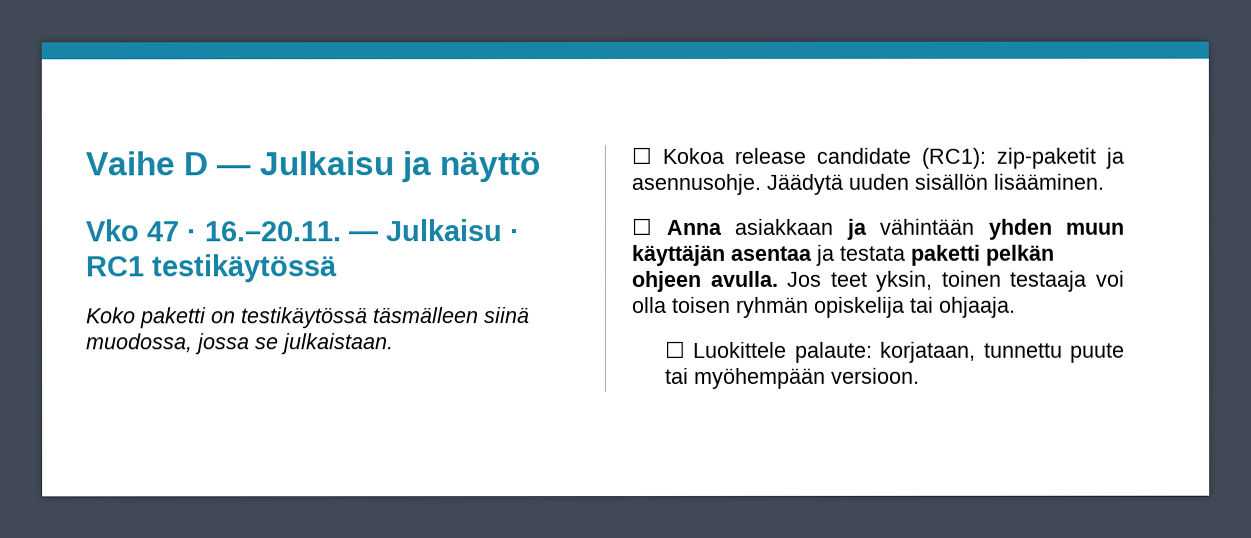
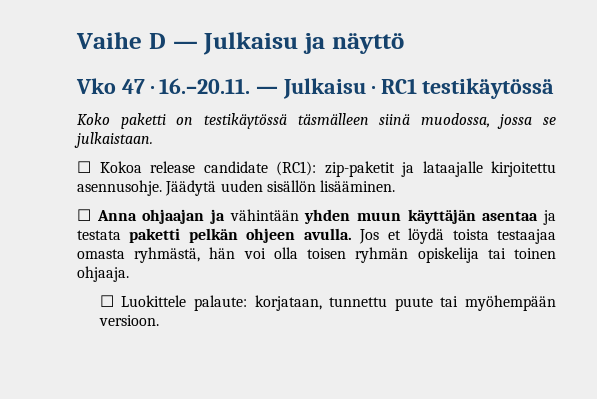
- ☐ Kokoa release candidate (RC1): zip-paketit ja asennusohje.
+ ☐ Kokoa release candidate (RC1): zip-paketit ja lataajalle kirjoitettu asennusohje.
- ☐ Anna asiakkaan ja vähintään yhden muun käyttäjän asentaa ja testata paketti pelkän ohjeen avulla.
+ ☐ Anna ohjaajan ja vähintään yhden muun käyttäjän asentaa ja testata paketti pelkän ohjeen avulla.
- Jos teet yksin, toinen testaaja voi olla toisen ryhmän opiskelija tai ohjaaja.
+ Jos et löydä toista testaajaa omasta ryhmästä, hän voi olla toisen ryhmän opiskelija tai toinen ohjaaja.

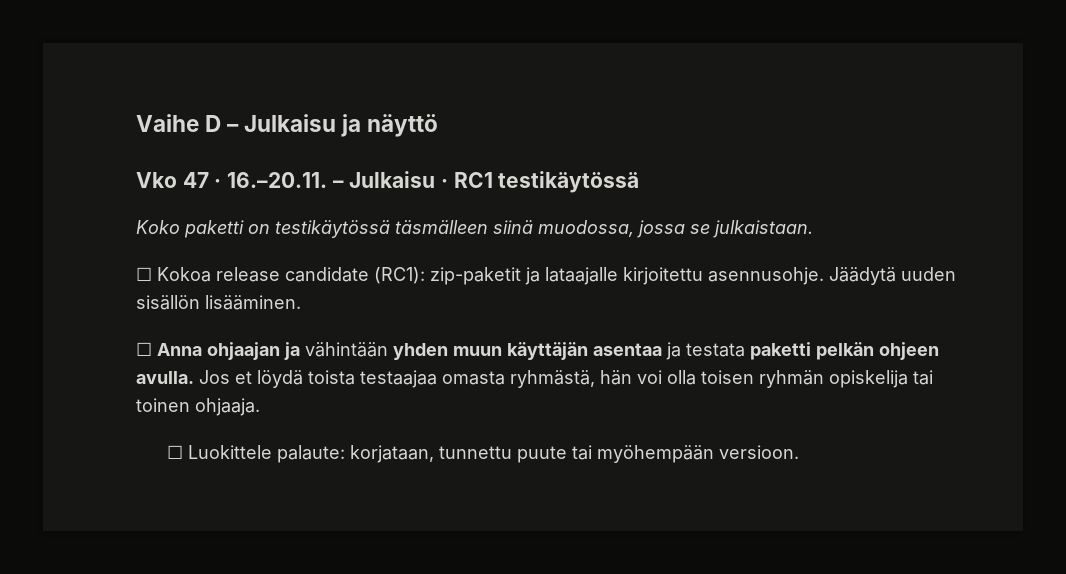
- Vaihe D — Julkaisu ja näyttö
+ Vaihe D – Julkaisu ja näyttö
- Vko 47 · 16.–20.11. — Julkaisu · RC1 testikäytössä
+ Vko 47 · 16.–20.11. – Julkaisu · RC1 testikäytössä

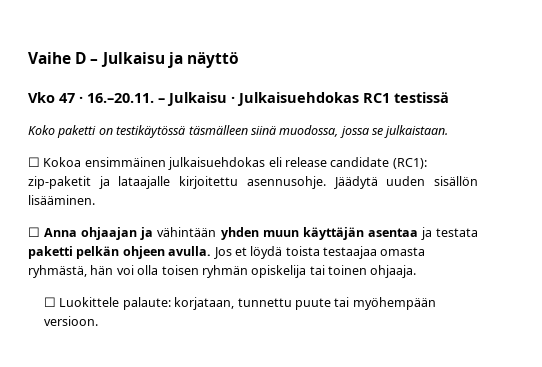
- Vko 47 · 16.–20.11. – Julkaisu · RC1 testikäytössä
+ Vko 47 · 16.–20.11. – Julkaisu · Julkaisuehdokas RC1 testissä
- ☐ Kokoa release candidate (RC1): zip-paketit ja lataajalle kirjoitettu asennusohje.
+ ☐ Kokoa ensimmäinen julkaisuehdokas eli release candidate (RC1): zip-paketit ja lataajalle kirjoitettu asennusohje.

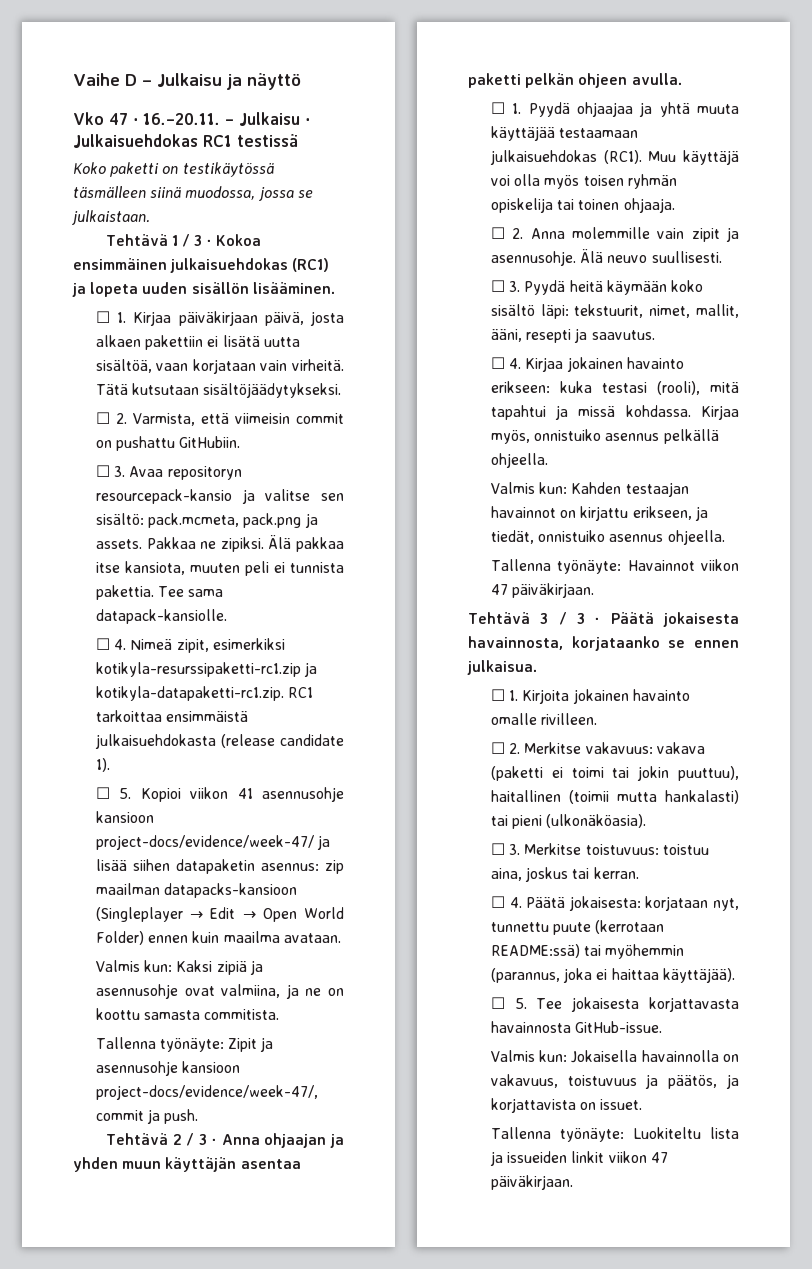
- ☐ Kokoa ensimmäinen julkaisuehdokas eli release candidate (RC1): zip-paketit ja lataajalle kirjoitettu asennusohje. Jäädytä uuden sisällön lisääminen.
- ☐ Anna ohjaajan ja vähintään yhden muun käyttäjän asentaa ja testata paketti pelkän ohjeen avulla. Jos et löydä toista testaajaa omasta ryhmästä, hän voi olla toisen ryhmän opiskelija tai toinen ohjaaja.
+ Tehtävä 1 / 3 · Kokoa ensimmäinen julkaisuehdokas (RC1) ja lopeta uuden sisällön lisääminen.
+ ☐ 1. Kirjaa päiväkirjaan päivä, josta alkaen pakettiin ei lisätä uutta sisältöä, vaan korjataan vain virheitä. Tätä kutsutaan sisältöjäädytykseksi.
+ ☐ 2. Varmista, että viimeisin commit on pushattu GitHubiin.
+ ☐ 3. Avaa repositoryn resourcepack-kansio ja valitse sen sisältö: pack.mcmeta, pack.png ja assets. Pakkaa ne zipiksi. Älä pakkaa itse kansiota, muuten peli ei tunnista pakettia. Tee sama datapack-kansiolle.
+ ☐ 4. Nimeä zipit, esimerkiksi kotikyla-resurssipaketti-rc1.zip ja kotikyla-datapaketti-rc1.zip. RC1 tarkoittaa ensimmäistä julkaisuehdokasta (release candidate 1).
+ ☐ 5. Kopioi viikon 41 asennusohje kansioon project-docs/evidence/week-47/ ja lisää siihen datapaketin asennus: zip maailman datapacks-kansioon (Singleplayer → Edit → Open World Folder) ennen kuin maailma avataan.
+ Valmis kun: Kaksi zipiä ja asennusohje ovat valmiina, ja ne on koottu samasta commitista.
+ Tallenna työnäyte: Zipit ja asennusohje kansioon project-docs/evidence/week-47/, commit ja push.
+ Tehtävä 2 / 3 · Anna ohjaajan ja yhden muun käyttäjän asentaa paketti pelkän ohjeen avulla.
+ ☐ 1. Pyydä ohjaajaa ja yhtä muuta käyttäjää testaamaan julkaisuehdokas (RC1). Muu käyttäjä voi olla myös toisen ryhmän opiskelija tai toinen ohjaaja.
- ☐ Luokittele palaute: korjataan, tunnettu puute tai myöhempään versioon.
+ ☐ 2. Anna molemmille vain zipit ja asennusohje. Älä neuvo suullisesti.
+ ☐ 3. Pyydä heitä käymään koko sisältö läpi: tekstuurit, nimet, mallit, ääni, resepti ja saavutus.
+ ☐ 4. Kirjaa jokainen havainto erikseen: kuka testasi (rooli), mitä tapahtui ja missä kohdassa. Kirjaa myös, onnistuiko asennus pelkällä ohjeella.
+ Valmis kun: Kahden testaajan havainnot on kirjattu erikseen, ja tiedät, onnistuiko asennus ohjeella.
+ Tallenna työnäyte: Havainnot viikon 47 päiväkirjaan.
+ Tehtävä 3 / 3 · Päätä jokaisesta havainnosta, korjataanko se ennen julkaisua.
+ ☐ 1. Kirjoita jokainen havainto omalle rivilleen.
+ ☐ 2. Merkitse vakavuus: vakava (paketti ei toimi tai jokin puuttuu), haitallinen (toimii mutta hankalasti) tai pieni (ulkonäköasia).
+ ☐ 3. Merkitse toistuvuus: toistuu aina, joskus tai kerran.
+ ☐ 4. Päätä jokaisesta: korjataan nyt, tunnettu puute (kerrotaan README:ssä) tai myöhemmin (parannus, joka ei haittaa käyttäjää).
+ ☐ 5. Tee jokaisesta korjattavasta havainnosta GitHub-issue.
+ Valmis kun: Jokaisella havainnolla on vakavuus, toistuvuus ja päätös, ja korjattavista on issuet.
+ Tallenna työnäyte: Luokiteltu lista ja issueiden linkit viikon 47 päiväkirjaan.

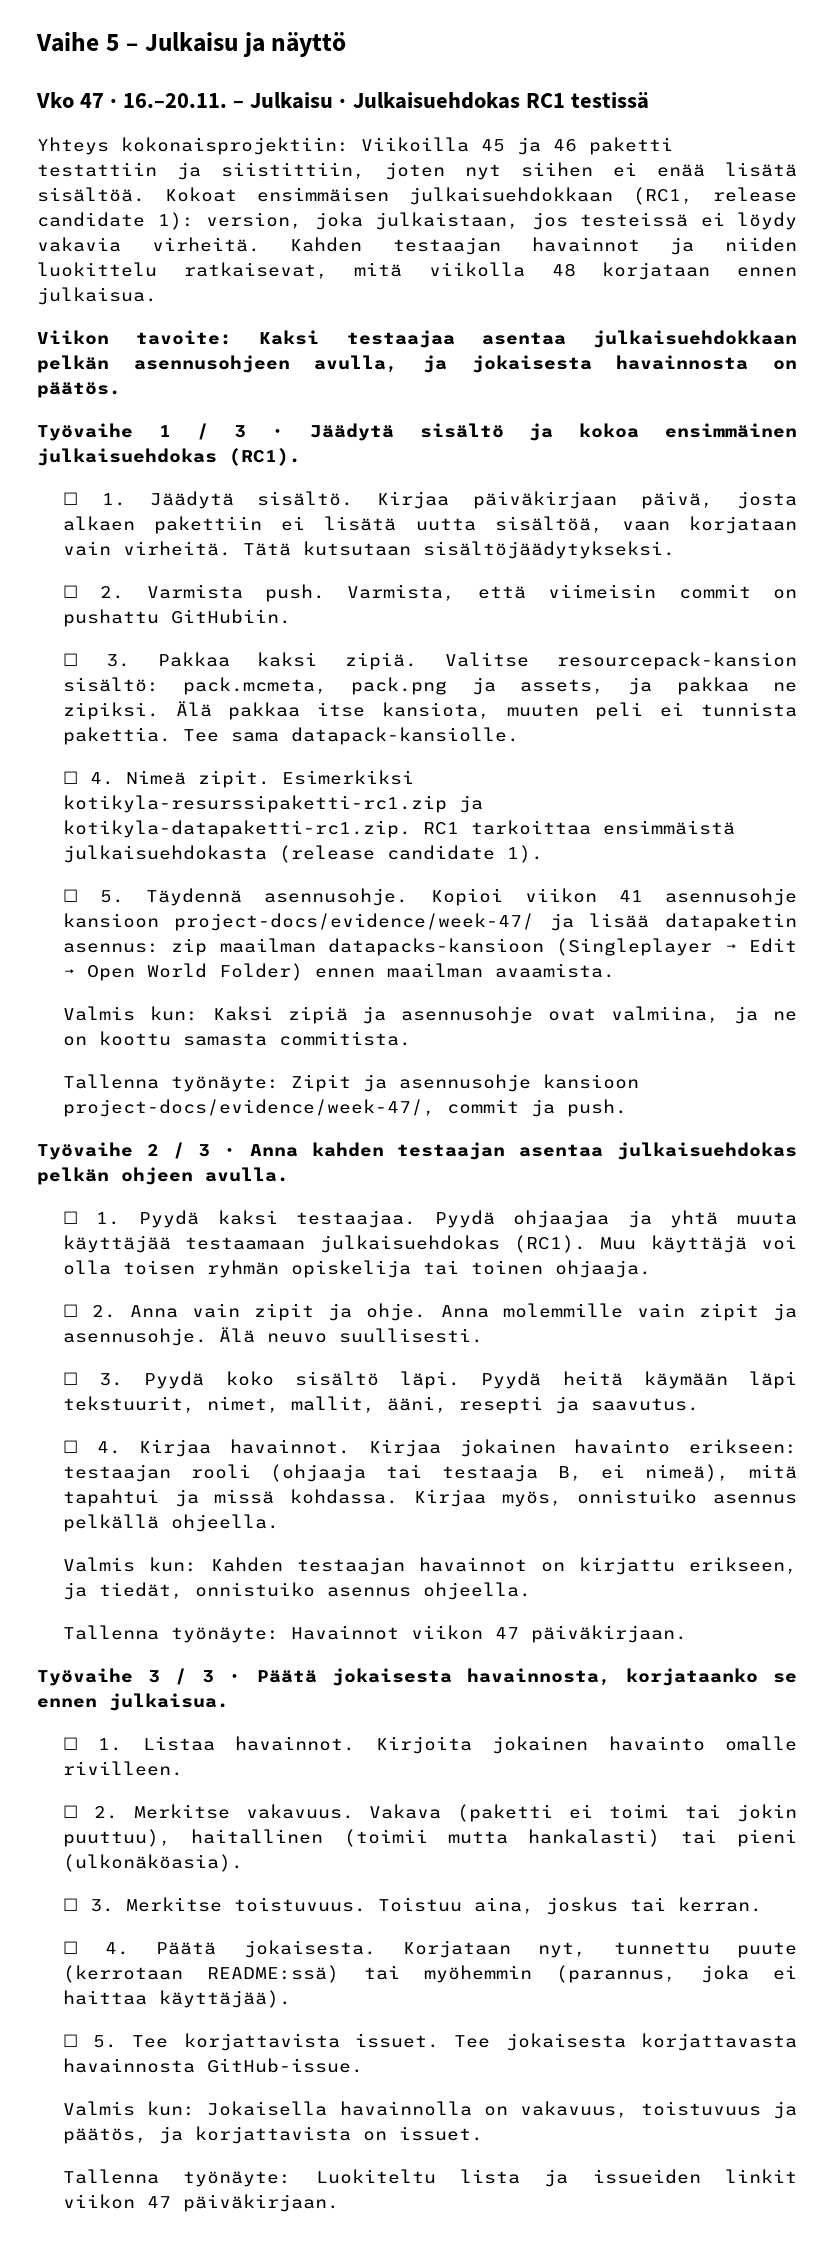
- Vaihe D – Julkaisu ja näyttö
+ Vaihe 5 – Julkaisu ja näyttö
- Koko paketti on testikäytössä täsmälleen siinä muodossa, jossa se julkaistaan.
- Tehtävä 1 / 3 · Kokoa ensimmäinen julkaisuehdokas (RC1) ja lopeta uuden sisällön lisääminen.
- ☐ 1. Kirjaa päiväkirjaan päivä, josta alkaen pakettiin ei lisätä uutta sisältöä, vaan korjataan vain virheitä.
+ Yhteys kokonaisprojektiin: Viikoilla 45 ja 46 paketti testattiin ja siistittiin, joten nyt siihen ei enää lisätä sisältöä. Kokoat ensimmäisen julkaisuehdokkaan (RC1, release candidate 1): version, joka julkaistaan, jos testeissä ei löydy vakavia virheitä. Kahden testaajan havainnot ja niiden luokittelu ratkaisevat, mitä viikolla 48 korjataan ennen julkaisua.
+ Viikon tavoite: Kaksi testaajaa asentaa julkaisuehdokkaan pelkän asennusohjeen avulla, ja jokaisesta havainnosta on päätös.
+ Työvaihe 1 / 3 · Jäädytä sisältö ja kokoa ensimmäinen julkaisuehdokas (RC1).
+ ☐ 1. Jäädytä sisältö. Kirjaa päiväkirjaan päivä, josta alkaen pakettiin ei lisätä uutta sisältöä, vaan korjataan vain virheitä.
- ☐ 2. Varmista, että viimeisin commit on pushattu GitHubiin.
+ ☐ 2. Varmista push. Varmista, että viimeisin commit on pushattu GitHubiin.
- ☐ 3. Avaa repositoryn resourcepack-kansio ja valitse sen sisältö: pack.mcmeta, pack.png ja assets. Pakkaa ne zipiksi.
+ ☐ 3. Pakkaa kaksi zipiä. Valitse resourcepack-kansion sisältö: pack.mcmeta, pack.png ja assets, ja pakkaa ne zipiksi.
- ☐ 4. Nimeä zipit, esimerkiksi kotikyla-resurssipaketti-rc1.zip ja kotikyla-datapaketti-rc1.zip. RC1 tarkoittaa ensimmäistä julkaisuehdokasta (release candidate 1).
+ ☐ 4. Nimeä zipit. Esimerkiksi kotikyla-resurssipaketti-rc1.zip ja kotikyla-datapaketti-rc1.zip. RC1 tarkoittaa ensimmäistä julkaisuehdokasta (release candidate 1).
- ☐ 5. Kopioi viikon 41 asennusohje kansioon project-docs/evidence/week-47/ ja lisää siihen datapaketin asennus: zip maailman datapacks-kansioon (Singleplayer → Edit → Open World Folder) ennen kuin maailma avataan.
+ ☐ 5. Täydennä asennusohje. Kopioi viikon 41 asennusohje kansioon project-docs/evidence/week-47/ ja lisää datapaketin asennus: zip maailman datapacks-kansioon (Singleplayer → Edit → Open World Folder) ennen maailman avaamista.
- Tehtävä 2 / 3 · Anna ohjaajan ja yhden muun käyttäjän asentaa paketti pelkän ohjeen avulla.
+ Työvaihe 2 / 3 · Anna kahden testaajan asentaa julkaisuehdokas pelkän ohjeen avulla.
- ☐ 1. Pyydä ohjaajaa ja yhtä muuta käyttäjää testaamaan julkaisuehdokas (RC1).
+ ☐ 1. Pyydä kaksi testaajaa. Pyydä ohjaajaa ja yhtä muuta käyttäjää testaamaan julkaisuehdokas (RC1).
- Muu käyttäjä voi olla myös toisen ryhmän opiskelija tai toinen ohjaaja.
+ Muu käyttäjä voi olla toisen ryhmän opiskelija tai toinen ohjaaja.
- ☐ 2. Anna molemmille vain zipit ja asennusohje.
+ ☐ 2. Anna vain zipit ja ohje. Anna molemmille vain zipit ja asennusohje.
- ☐ 3. Pyydä heitä käymään koko sisältö läpi: tekstuurit, nimet, mallit, ääni, resepti ja saavutus.
+ ☐ 3. Pyydä koko sisältö läpi. Pyydä heitä käymään läpi tekstuurit, nimet, mallit, ääni, resepti ja saavutus.
- ☐ 4. Kirjaa jokainen havainto erikseen: kuka testasi (rooli), mitä tapahtui ja missä kohdassa.
+ ☐ 4. Kirjaa havainnot. Kirjaa jokainen havainto erikseen: testaajan rooli (ohjaaja tai testaaja B, ei nimeä), mitä tapahtui ja missä kohdassa.
- Tehtävä 3 / 3 · Päätä jokaisesta havainnosta, korjataanko se ennen julkaisua.
+ Työvaihe 3 / 3 · Päätä jokaisesta havainnosta, korjataanko se ennen julkaisua.
- ☐ 1. Kirjoita jokainen havainto omalle rivilleen.
+ ☐ 1. Listaa havainnot. Kirjoita jokainen havainto omalle rivilleen.
- ☐ 2. Merkitse vakavuus: vakava (paketti ei toimi tai jokin puuttuu), haitallinen (toimii mutta hankalasti) tai pieni (ulkonäköasia).
+ ☐ 2. Merkitse vakavuus. Vakava (paketti ei toimi tai jokin puuttuu), haitallinen (toimii mutta hankalasti) tai pieni (ulkonäköasia).
- ☐ 3. Merkitse toistuvuus: toistuu aina, joskus tai kerran.
+ ☐ 3. Merkitse toistuvuus. Toistuu aina, joskus tai kerran.
- ☐ 4. Päätä jokaisesta: korjataan nyt, tunnettu puute (kerrotaan README:ssä) tai myöhemmin (parannus, joka ei haittaa käyttäjää).
+ ☐ 4. Päätä jokaisesta. Korjataan nyt, tunnettu puute (kerrotaan README:ssä) tai myöhemmin (parannus, joka ei haittaa käyttäjää).
- ☐ 5. Tee jokaisesta korjattavasta havainnosta GitHub-issue.
+ ☐ 5. Tee korjattavista issuet. Tee jokaisesta korjattavasta havainnosta GitHub-issue.

